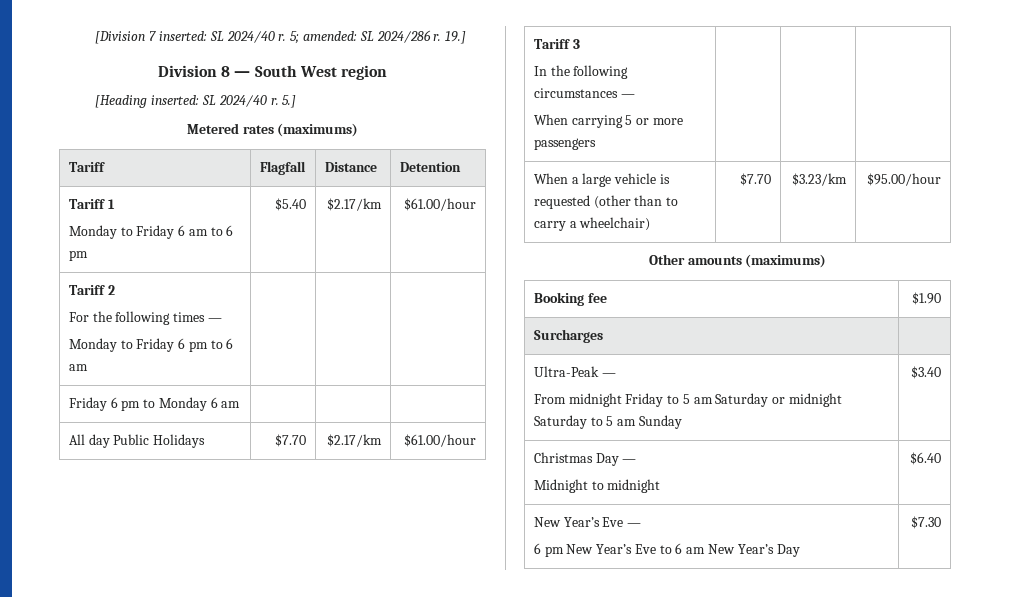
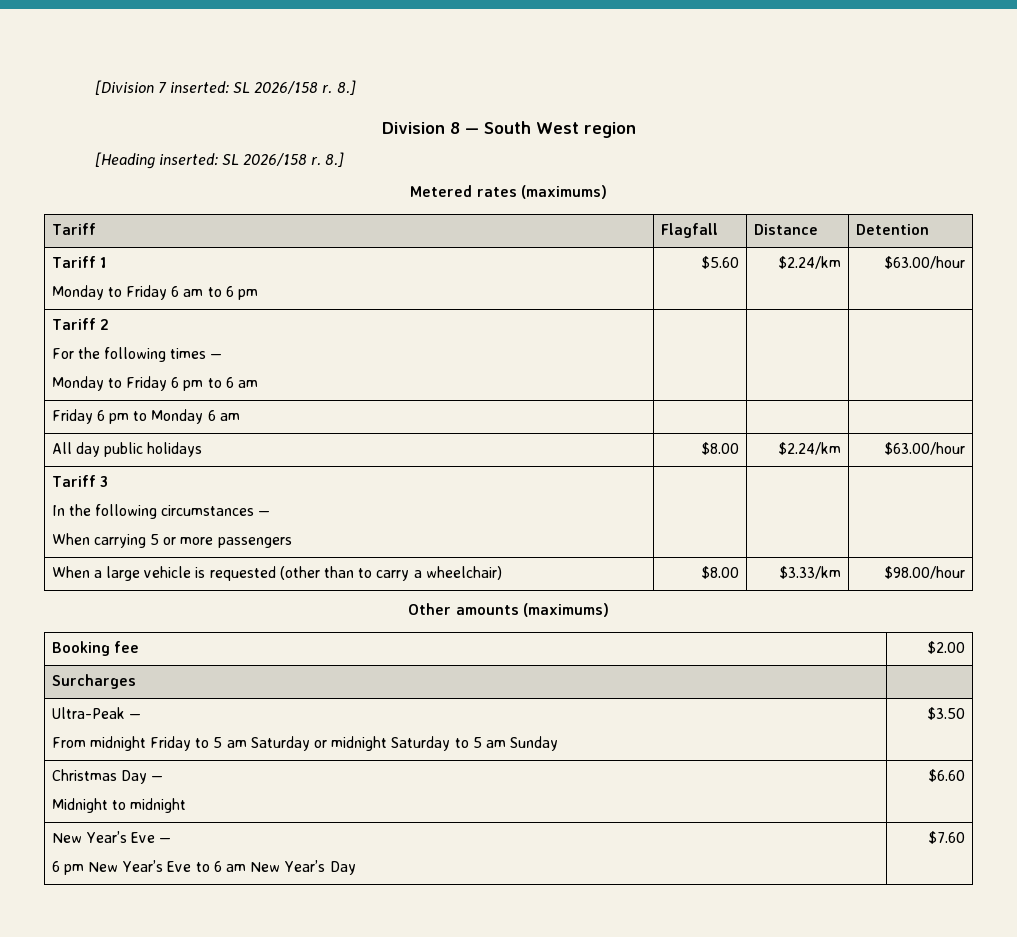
- [Division 7 inserted: SL 2024/40 r. 5; amended: SL 2024/286 r. 19.]
+ [Division 7 inserted: SL 2026/158 r. 8.]
- [Heading inserted: SL 2024/40 r. 5.]
+ [Heading inserted: SL 2026/158 r. 8.]
  Tariff | Flagfall | Distance | Detention
  Tariff 1
- Monday to Friday 6 am to 6 pm | $5.40 | $2.17/km | $61.00/hour
+ Monday to Friday 6 am to 6 pm | $5.60 | $2.24/km | $63.00/hour
- All day Public Holidays | $7.70 | $2.17/km | $61.00/hour
+ All day public holidays | $8.00 | $2.24/km | $63.00/hour
- When a large vehicle is requested (other than to carry a wheelchair) | $7.70 | $3.23/km | $95.00/hour
+ When a large vehicle is requested (other than to carry a wheelchair) | $8.00 | $3.33/km | $98.00/hour
- Booking fee | $1.90
+ Booking fee | $2.00
  Ultra-Peak —
- From midnight Friday to 5 am Saturday or midnight Saturday to 5 am Sunday | $3.40
+ From midnight Friday to 5 am Saturday or midnight Saturday to 5 am Sunday | $3.50
  Christmas Day —
- Midnight to midnight | $6.40
+ Midnight to midnight | $6.60
  New Year’s Eve —
- 6 pm New Year’s Eve to 6 am New Year’s Day | $7.30
+ 6 pm New Year’s Eve to 6 am New Year’s Day | $7.60

